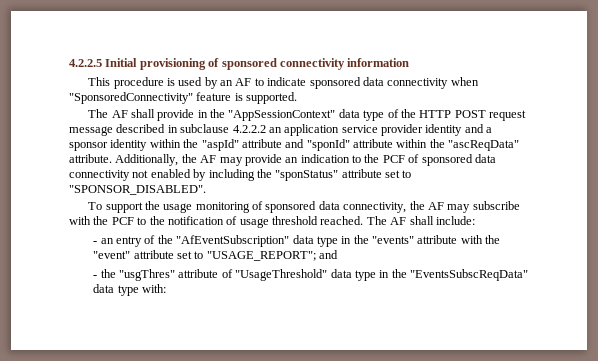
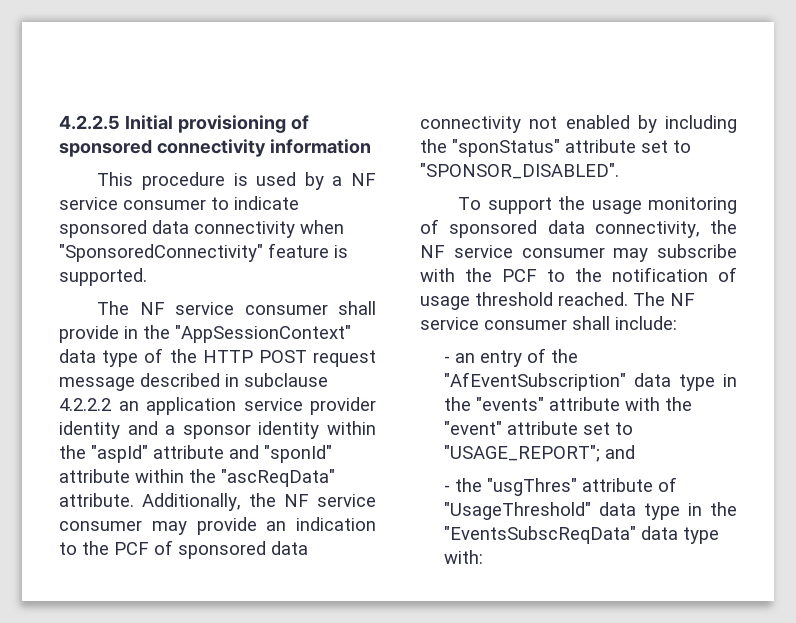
- This procedure is used by an AF to indicate sponsored data connectivity when "SponsoredConnectivity" feature is supported.
+ This procedure is used by a NF service consumer to indicate sponsored data connectivity when "SponsoredConnectivity" feature is supported.
- The AF shall provide in the "AppSessionContext" data type of the HTTP POST request message described in subclause 4.2.2.2 an application service provider identity and a sponsor identity within the "aspId" attribute and "sponId" attribute within the "ascReqData" attribute.
+ The NF service consumer shall provide in the "AppSessionContext" data type of the HTTP POST request message described in subclause 4.2.2.2 an application service provider identity and a sponsor identity within the "aspId" attribute and "sponId" attribute within the "ascReqData" attribute.
- Additionally, the AF may provide an indication to the PCF of sponsored data connectivity not enabled by including the "sponStatus" attribute set to "SPONSOR_DISABLED".
+ Additionally, the NF service consumer may provide an indication to the PCF of sponsored data connectivity not enabled by including the "sponStatus" attribute set to "SPONSOR_DISABLED".
- To support the usage monitoring of sponsored data connectivity, the AF may subscribe with the PCF to the notification of usage threshold reached.
+ To support the usage monitoring of sponsored data connectivity, the NF service consumer may subscribe with the PCF to the notification of usage threshold reached.
- The AF shall include:
+ The NF service consumer shall include:

